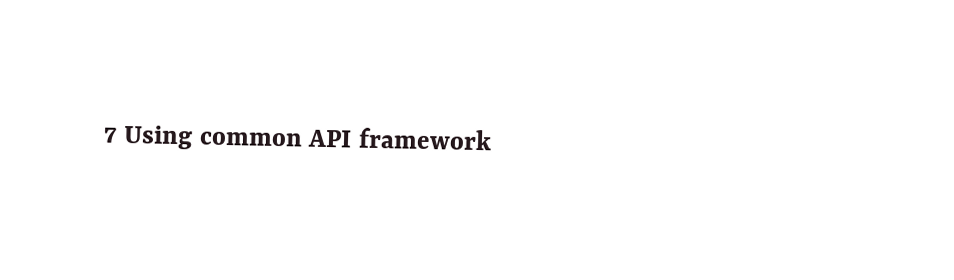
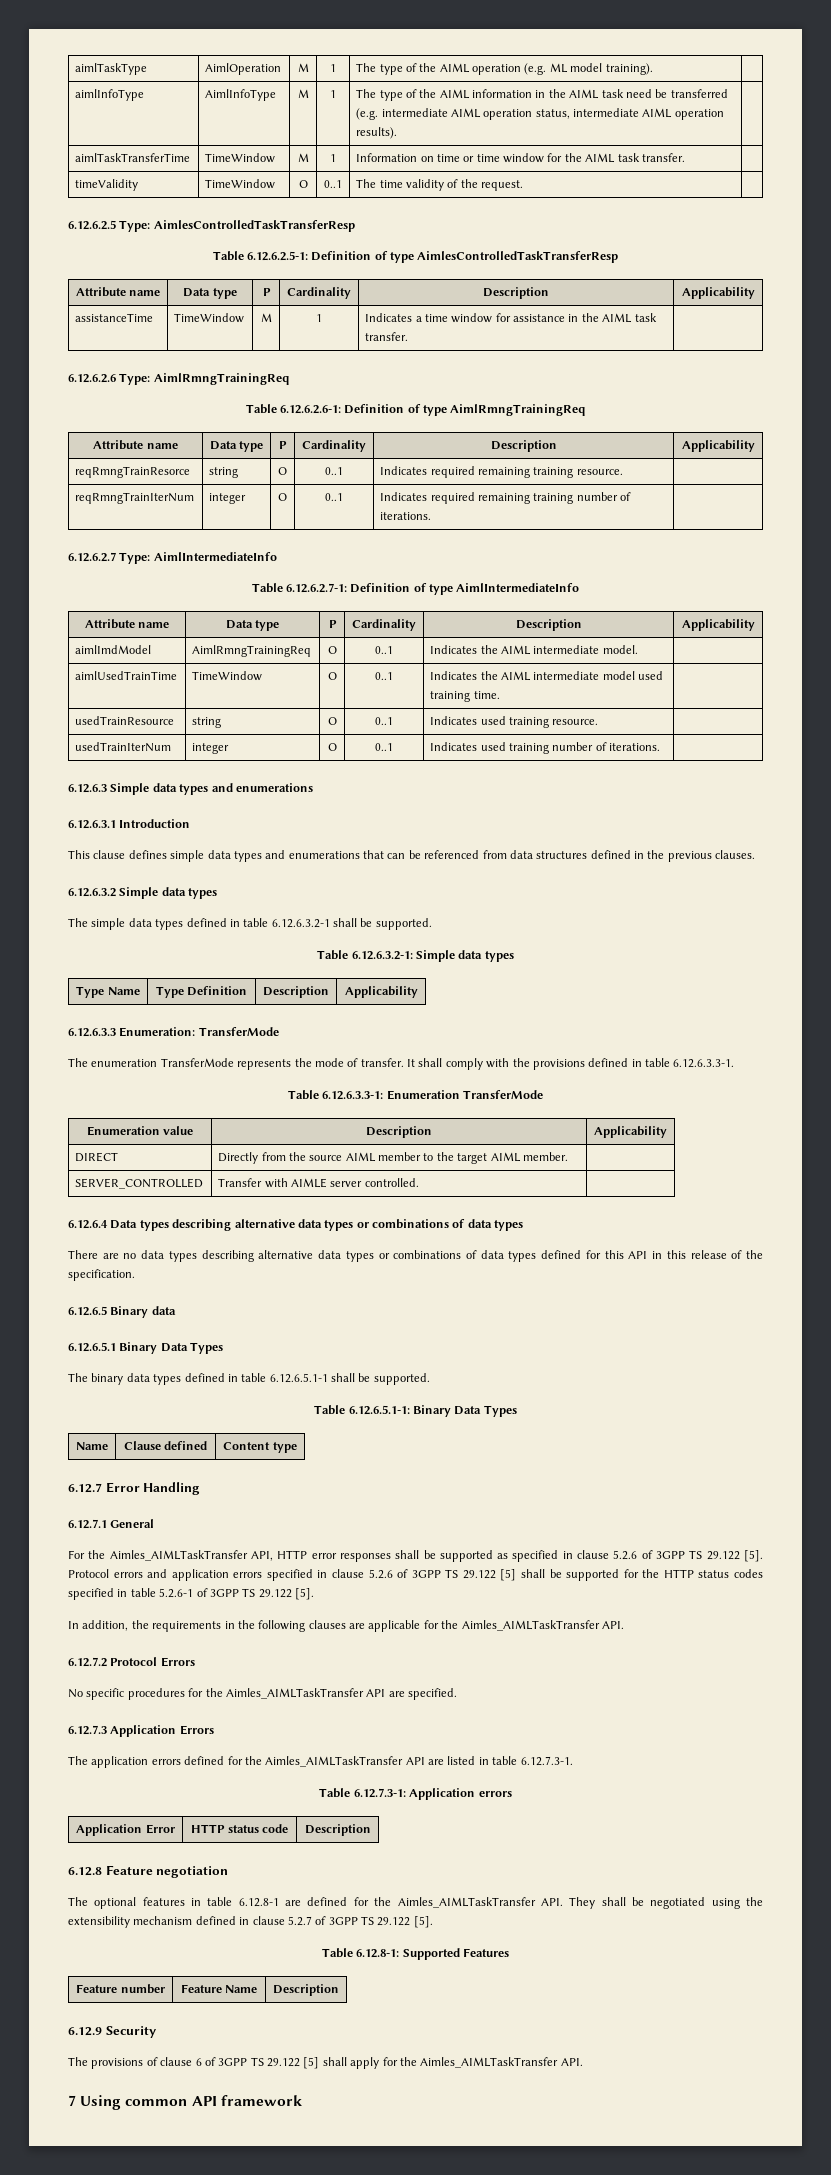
+ aimlTaskType | AimlOperation | M | 1 | The type of the AIML operation (e.g. ML model training). |
+ aimlInfoType | AimlInfoType | M | 1 | The type of the AIML information in the AIML task need be transferred (e.g. intermediate AIML operation status, intermediate AIML operation results). |
+ aimlTaskTransferTime | TimeWindow | M | 1 | Information on time or time window for the AIML task transfer. |
+ timeValidity | TimeWindow | O | 0..1 | The time validity of the request. |
+ 6.12.6.2.5 Type: AimlesControlledTaskTransferResp
+ Table 6.12.6.2.5-1: Definition of type AimlesControlledTaskTransferResp
+ Attribute name | Data type | P | Cardinality | Description | Applicability
+ assistanceTime | TimeWindow | M | 1 | Indicates a time window for assistance in the AIML task transfer. |
+ 6.12.6.2.6 Type: AimlRmngTrainingReq
+ Table 6.12.6.2.6-1: Definition of type AimlRmngTrainingReq
+ Attribute name | Data type | P | Cardinality | Description | Applicability
+ reqRmngTrainResorce | string | O | 0..1 | Indicates required remaining training resource. |
+ reqRmngTrainIterNum | integer | O | 0..1 | Indicates required remaining training number of iterations. |
+ 6.12.6.2.7 Type: AimlIntermediateInfo
+ Table 6.12.6.2.7-1: Definition of type AimlIntermediateInfo
+ Attribute name | Data type | P | Cardinality | Description | Applicability
+ aimlImdModel | AimlRmngTrainingReq | O | 0..1 | Indicates the AIML intermediate model. |
+ aimlUsedTrainTime | TimeWindow | O | 0..1 | Indicates the AIML intermediate model used training time. |
+ usedTrainResource | string | O | 0..1 | Indicates used training resource. |
+ usedTrainIterNum | integer | O | 0..1 | Indicates used training number of iterations. |
+ 6.12.6.3 Simple data types and enumerations
+ 6.12.6.3.1 Introduction
+ This clause defines simple data types and enumerations that can be referenced from data structures defined in the previous clauses.
+ 6.12.6.3.2 Simple data types
+ The simple data types defined in table 6.12.6.3.2-1 shall be supported.
+ Table 6.12.6.3.2-1: Simple data types
+ Type Name | Type Definition | Description | Applicability
+ 6.12.6.3.3 Enumeration: TransferMode
+ The enumeration TransferMode represents the mode of transfer. It shall comply with the provisions defined in table 6.12.6.3.3-1.
+ Table 6.12.6.3.3-1: Enumeration TransferMode
+ Enumeration value | Description | Applicability
+ DIRECT | Directly from the source AIML member to the target AIML member. |
+ SERVER_CONTROLLED | Transfer with AIMLE server controlled. |
+ 6.12.6.4 Data types describing alternative data types or combinations of data types
+ There are no data types describing alternative data types or combinations of data types defined for this API in this release of the specification.
+ 6.12.6.5 Binary data
+ 6.12.6.5.1 Binary Data Types
+ The binary data types defined in table 6.12.6.5.1-1 shall be supported.
+ Table 6.12.6.5.1-1: Binary Data Types
+ Name | Clause defined | Content type
+ 6.12.7 Error Handling
+ 6.12.7.1 General
+ For the Aimles_AIMLTaskTransfer API, HTTP error responses shall be supported as specified in clause 5.2.6 of 3GPP TS 29.122 [5]. Protocol errors and application errors specified in clause 5.2.6 of 3GPP TS 29.122 [5] shall be supported for the HTTP status codes specified in table 5.2.6-1 of 3GPP TS 29.122 [5].
+ In addition, the requirements in the following clauses are applicable for the Aimles_AIMLTaskTransfer API.
+ 6.12.7.2 Protocol Errors
+ No specific procedures for the Aimles_AIMLTaskTransfer API are specified.
+ 6.12.7.3 Application Errors
+ The application errors defined for the Aimles_AIMLTaskTransfer API are listed in table 6.12.7.3-1.
+ Table 6.12.7.3-1: Application errors
+ Application Error | HTTP status code | Description
+ 6.12.8 Feature negotiation
+ The optional features in table 6.12.8-1 are defined for the Aimles_AIMLTaskTransfer API. They shall be negotiated using the extensibility mechanism defined in clause 5.2.7 of 3GPP TS 29.122 [5].
+ Table 6.12.8-1: Supported Features
+ Feature number | Feature Name | Description
+ 6.12.9 Security
+ The provisions of clause 6 of 3GPP TS 29.122 [5] shall apply for the Aimles_AIMLTaskTransfer API.

